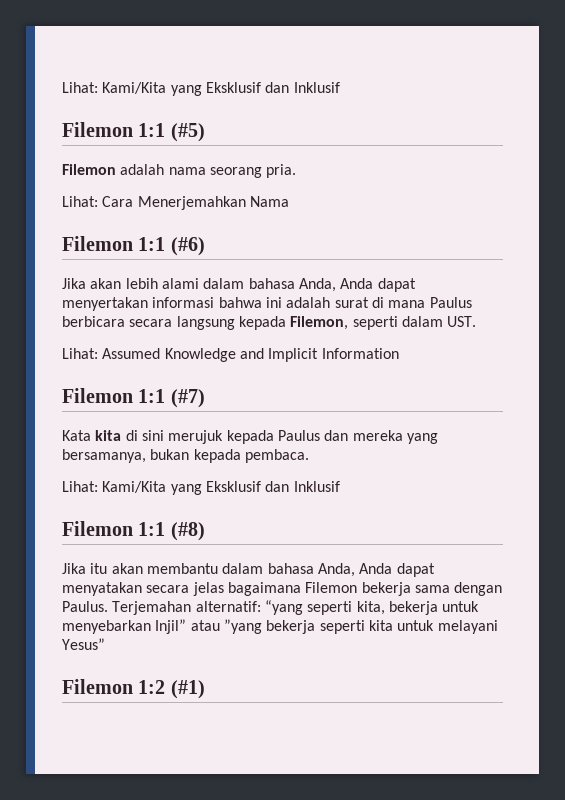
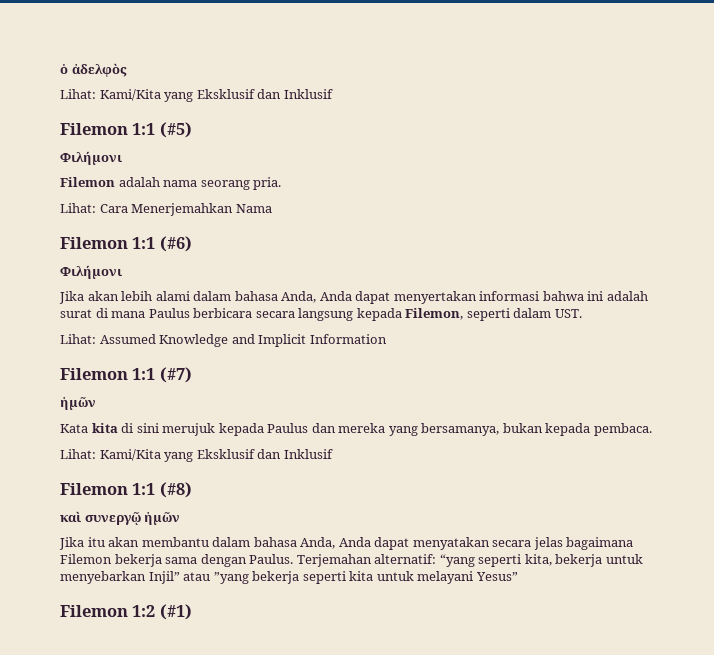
+ ὁ ἀδελφὸς
  Filemon 1:1 (#5)
+ Φιλήμονι
  Filemon 1:1 (#6)
+ Φιλήμονι
  Filemon 1:1 (#7)
+ ἡμῶν
+ καὶ συνεργῷ ἡμῶν

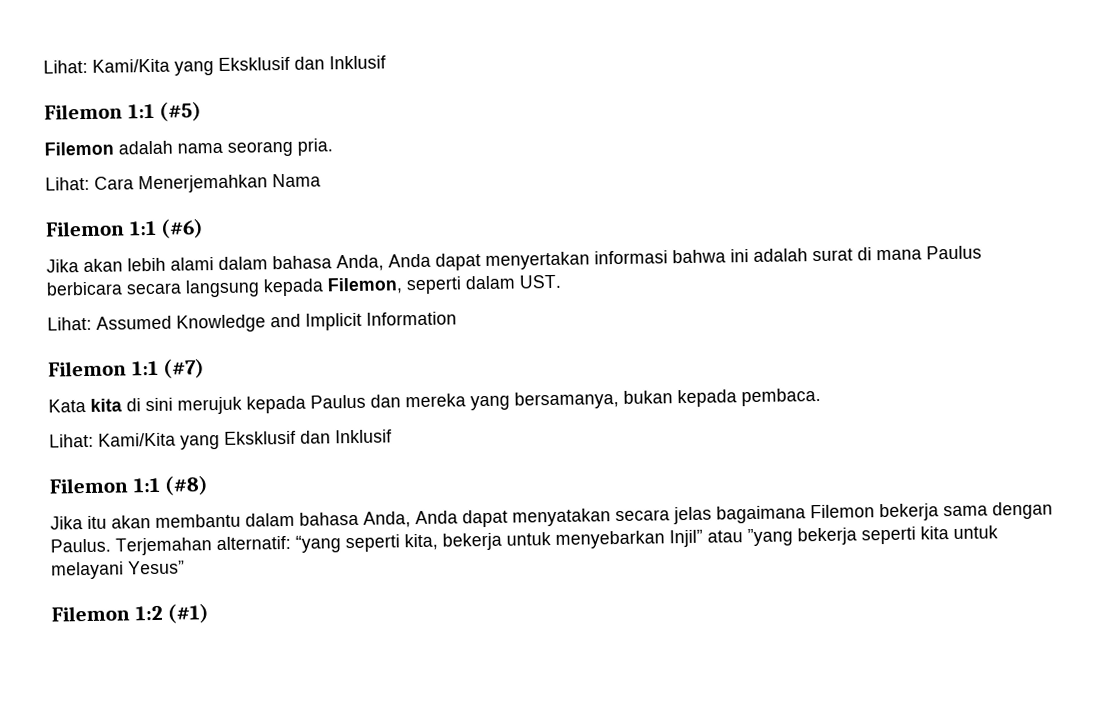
- ὁ ἀδελφὸς
  Filemon 1:1 (#5)
- Φιλήμονι
  Filemon 1:1 (#6)
- Φιλήμονι
  Filemon 1:1 (#7)
- ἡμῶν
- καὶ συνεργῷ ἡμῶν

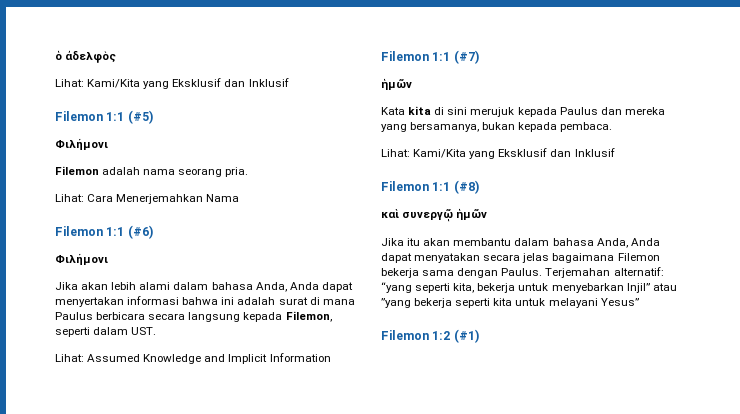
+ ὁ ἀδελφὸς
  Filemon 1:1 (#5)
+ Φιλήμονι
  Filemon 1:1 (#6)
+ Φιλήμονι
  Filemon 1:1 (#7)
+ ἡμῶν
+ καὶ συνεργῷ ἡμῶν

